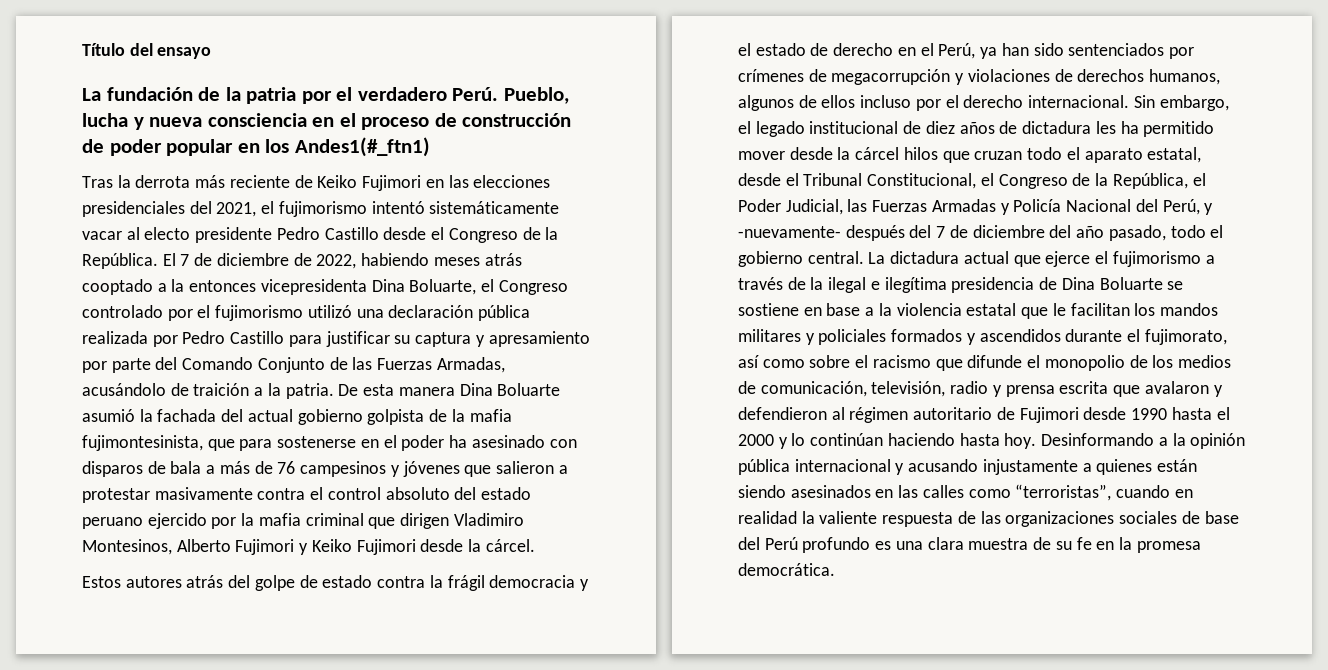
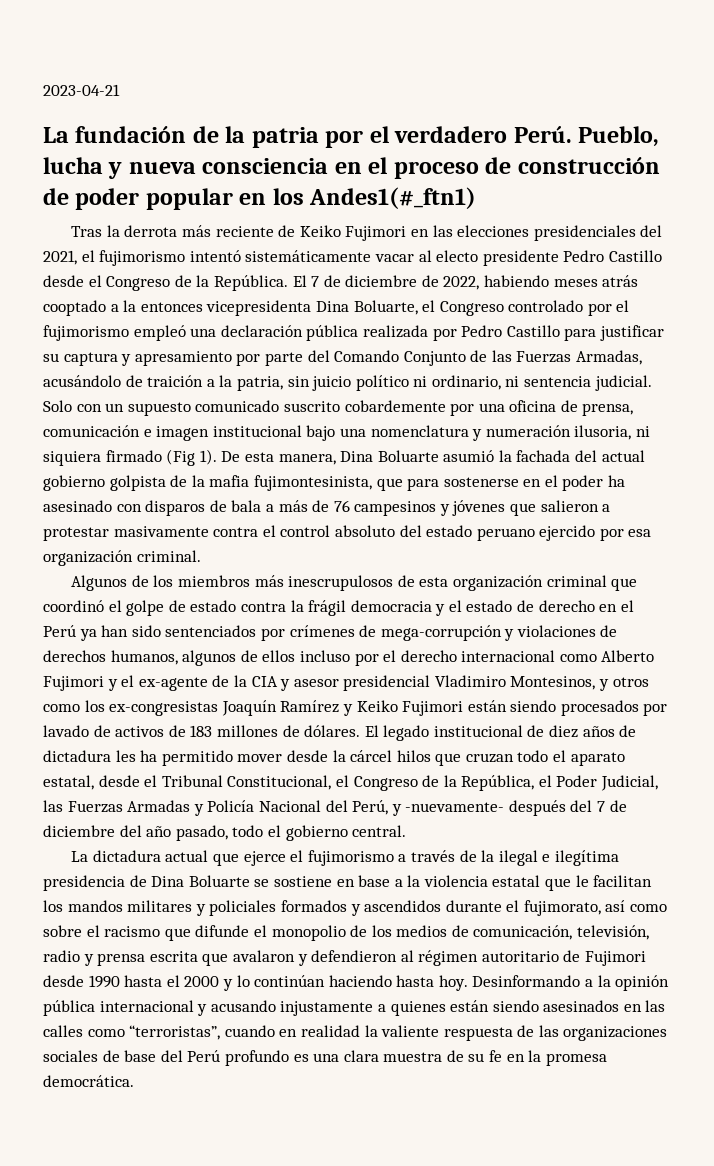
- Título del ensayo
+ 2023-04-21
- El 7 de diciembre de 2022, habiendo meses atrás cooptado a la entonces vicepresidenta Dina Boluarte, el Congreso controlado por el fujimorismo utilizó una declaración pública realizada por Pedro Castillo para justificar su captura y apresamiento por parte del Comando Conjunto de las Fuerzas Armadas, acusándolo de traición a la patria.
+ El 7 de diciembre de 2022, habiendo meses atrás cooptado a la entonces vicepresidenta Dina Boluarte, el Congreso controlado por el fujimorismo empleó una declaración pública realizada por Pedro Castillo para justificar su captura y apresamiento por parte del Comando Conjunto de las Fuerzas Armadas, acusándolo de traición a la patria, sin juicio político ni ordinario, ni sentencia judicial. Solo con un supuesto comunicado suscrito cobardemente por una oficina de prensa, comunicación e imagen institucional bajo una nomenclatura y numeración ilusoria, ni siquiera firmado (Fig 1).
- De esta manera Dina Boluarte asumió la fachada del actual gobierno golpista de la mafia fujimontesinista, que para sostenerse en el poder ha asesinado con disparos de bala a más de 76 campesinos y jóvenes que salieron a protestar masivamente contra el control absoluto del estado peruano ejercido por la mafia criminal que dirigen Vladimiro Montesinos, Alberto Fujimori y Keiko Fujimori desde la cárcel.
- Estos autores atrás del golpe de estado contra la frágil democracia y el estado de derecho en el Perú, ya han sido sentenciados por crímenes de megacorrupción y violaciones de derechos humanos, algunos de ellos incluso por el derecho internacional. Sin embargo, el legado institucional de diez años de dictadura les ha permitido mover desde la cárcel hilos que cruzan todo el aparato estatal, desde el Tribunal Constitucional, el Congreso de la República, el Poder Judicial, las Fuerzas Armadas y Policía Nacional del Perú, y -nuevamente- después del 7 de diciembre del año pasado, todo el gobierno central. La dictadura actual que ejerce el fujimorismo a través de la ilegal e ilegítima presidencia de Dina Boluarte se sostiene en base a la violencia estatal que le facilitan los mandos militares y policiales formados y ascendidos durante el fujimorato, así como sobre el racismo que difunde el monopolio de los medios de comunicación, televisión, radio y prensa escrita que avalaron y defendieron al régimen autoritario de Fujimori desde 1990 hasta el 2000 y lo continúan haciendo hasta hoy.
+ De esta manera, Dina Boluarte asumió la fachada del actual gobierno golpista de la mafia fujimontesinista, que para sostenerse en el poder ha asesinado con disparos de bala a más de 76 campesinos y jóvenes que salieron a protestar masivamente contra el control absoluto del estado peruano ejercido por esa organización criminal.
+ Algunos de los miembros más inescrupulosos de esta organización criminal que coordinó el golpe de estado contra la frágil democracia y el estado de derecho en el Perú ya han sido sentenciados por crímenes de mega-corrupción y violaciones de derechos humanos, algunos de ellos incluso por el derecho internacional como Alberto Fujimori y el ex-agente de la CIA y asesor presidencial Vladimiro Montesinos, y otros como los ex-congresistas Joaquín Ramírez y Keiko Fujimori están siendo procesados por lavado de activos de 183 millones de dólares. El legado institucional de diez años de dictadura les ha permitido mover desde la cárcel hilos que cruzan todo el aparato estatal, desde el Tribunal Constitucional, el Congreso de la República, el Poder Judicial, las Fuerzas Armadas y Policía Nacional del Perú, y -nuevamente- después del 7 de diciembre del año pasado, todo el gobierno central.
+ La dictadura actual que ejerce el fujimorismo a través de la ilegal e ilegítima presidencia de Dina Boluarte se sostiene en base a la violencia estatal que le facilitan los mandos militares y policiales formados y ascendidos durante el fujimorato, así como sobre el racismo que difunde el monopolio de los medios de comunicación, televisión, radio y prensa escrita que avalaron y defendieron al régimen autoritario de Fujimori desde 1990 hasta el 2000 y lo continúan haciendo hasta hoy.

